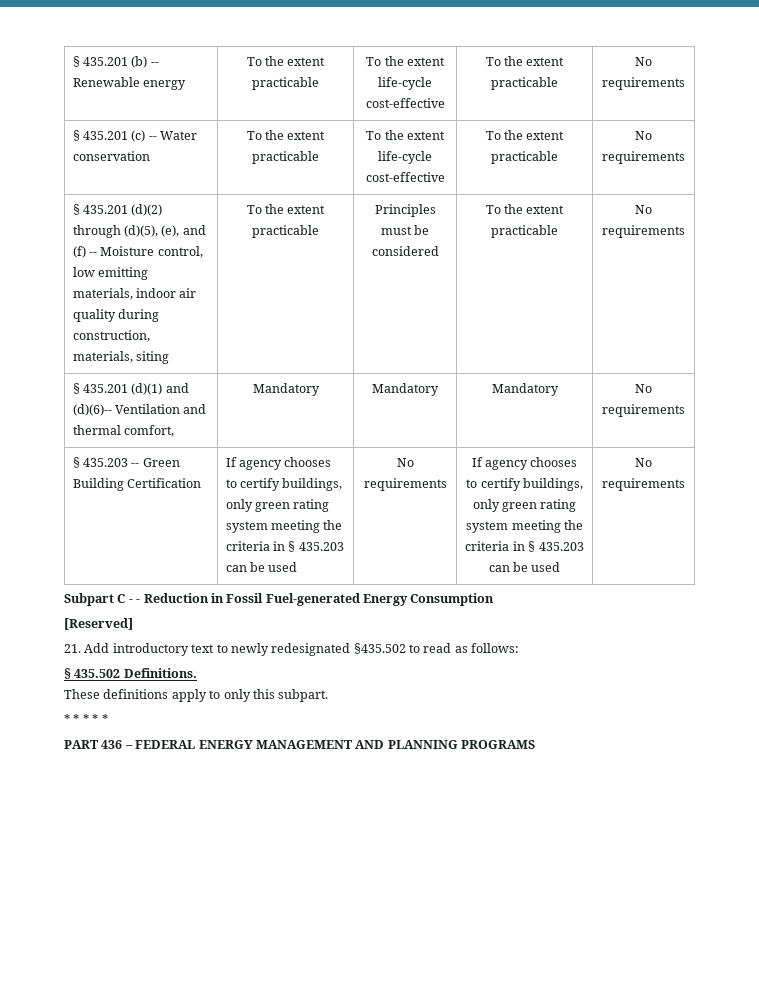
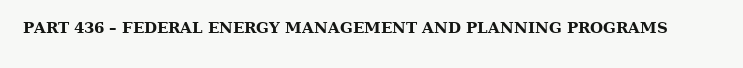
- § 435.201 (b) -- Renewable energy | To the extent practicable | To the extent life-cycle cost-effective | To the extent practicable | No requirements
- § 435.201 (c) -- Water conservation | To the extent practicable | To the extent life-cycle cost-effective | To the extent practicable | No requirements
- § 435.201 (d)(2) through (d)(5), (e), and (f) -- Moisture control, low emitting materials, indoor air quality during construction, materials, siting | To the extent practicable | Principles must be considered | To the extent practicable | No requirements
- § 435.201 (d)(1) and (d)(6)-- Ventilation and thermal comfort, | Mandatory | Mandatory | Mandatory | No requirements
- § 435.203 -- Green Building Certification | If agency chooses to certify buildings, only green rating system meeting the criteria in § 435.203 can be used | No requirements | If agency chooses to certify buildings, only green rating system meeting the criteria in § 435.203 can be used | No requirements
- Subpart C - - Reduction in Fossil Fuel-generated Energy Consumption
- [Reserved]
- 21. Add introductory text to newly redesignated §435.502 to read as follows:
- § 435.502 Definitions.
- These definitions apply to only this subpart.
- * * * * *

